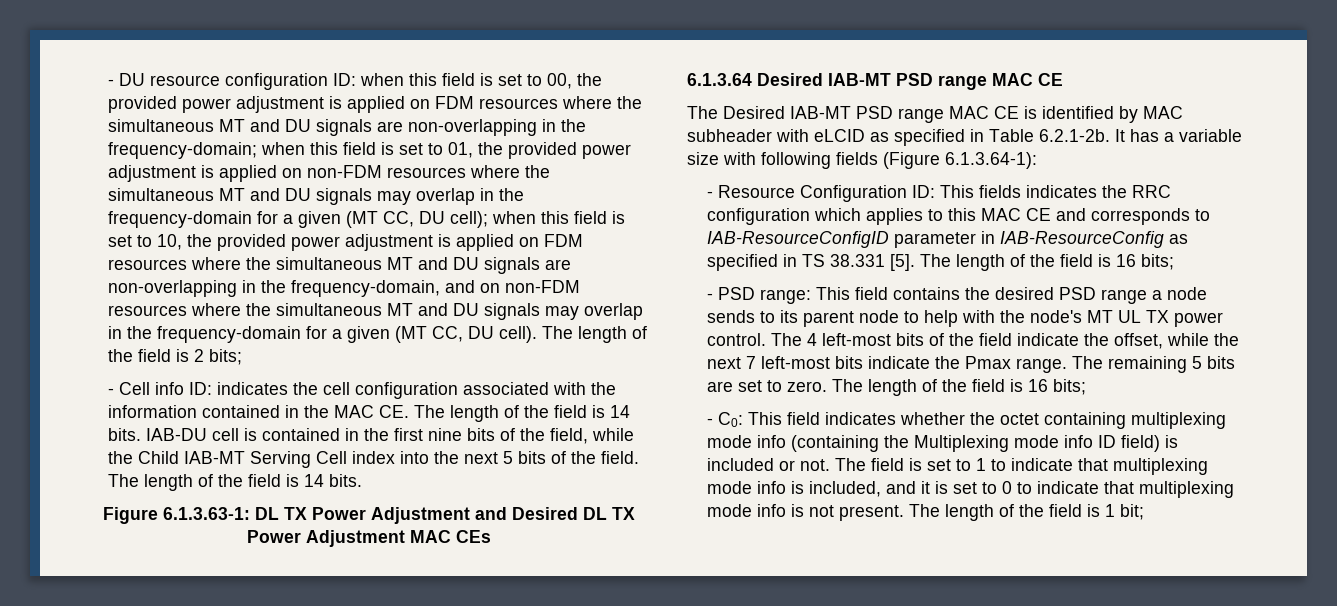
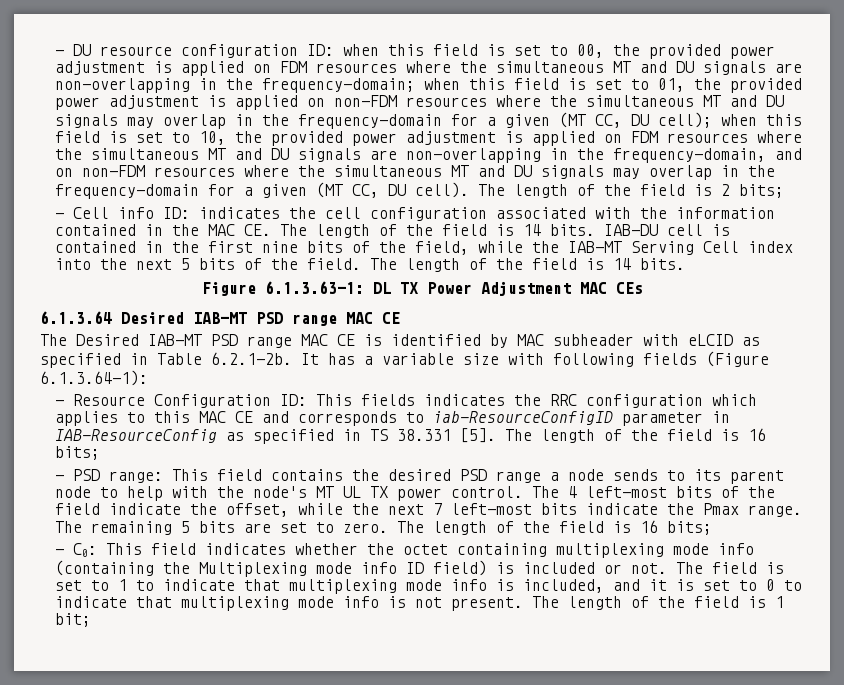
- IAB-DU cell is contained in the first nine bits of the field, while the Child IAB-MT Serving Cell index into the next 5 bits of the field.
+ IAB-DU cell is contained in the first nine bits of the field, while the IAB-MT Serving Cell index into the next 5 bits of the field.
- Figure 6.1.3.63-1: DL TX Power Adjustment and Desired DL TX Power Adjustment MAC CEs
+ Figure 6.1.3.63-1: DL TX Power Adjustment MAC CEs
- - Resource Configuration ID: This fields indicates the RRC configuration which applies to this MAC CE and corresponds to IAB-ResourceConfigID parameter in IAB-ResourceConfig as specified in TS 38.331 [5].
+ - Resource Configuration ID: This fields indicates the RRC configuration which applies to this MAC CE and corresponds to iab-ResourceConfigID parameter in IAB-ResourceConfig as specified in TS 38.331 [5].

